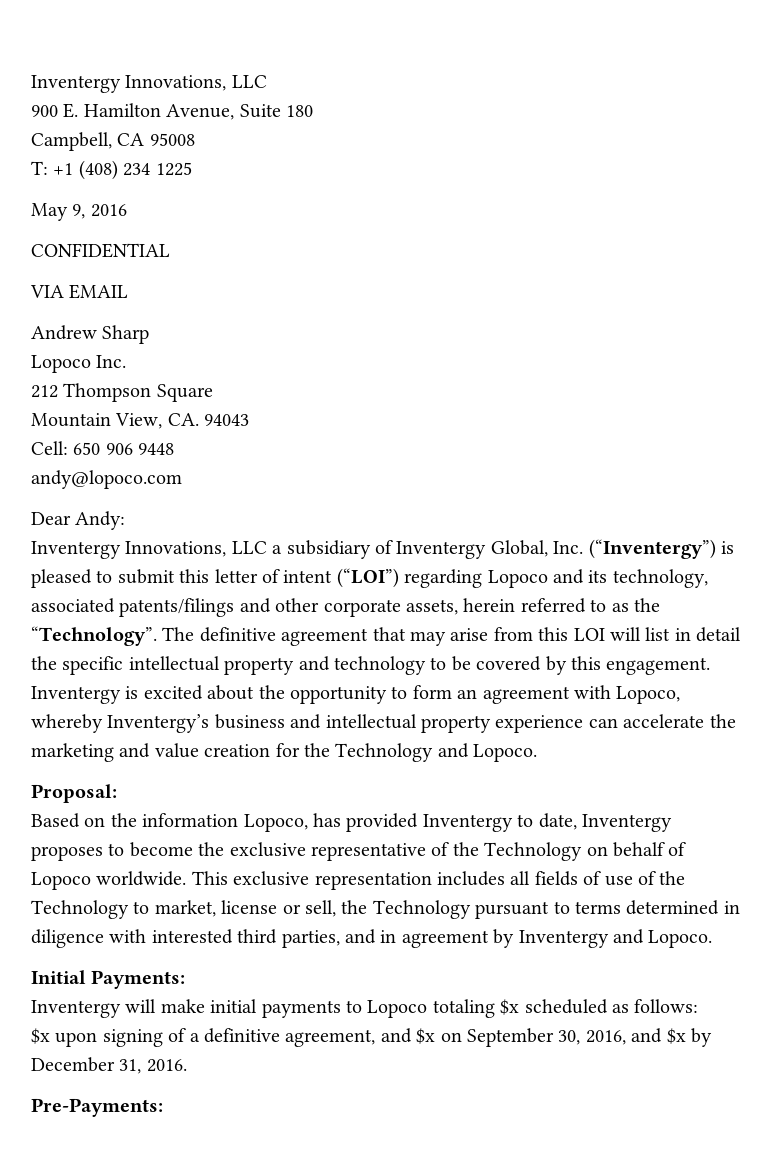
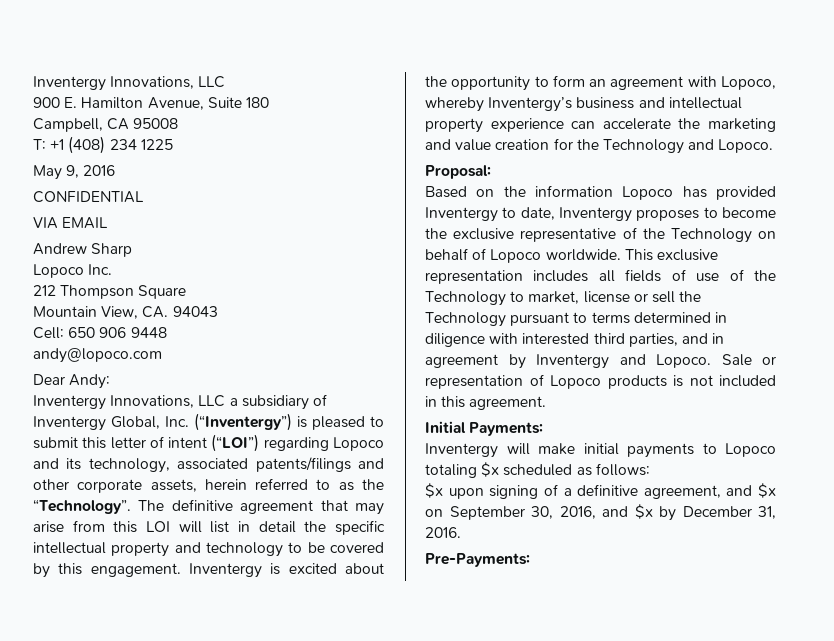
- Based on the information Lopoco, has provided Inventergy to date, Inventergy proposes to become the exclusive representative of the Technology on behalf of Lopoco worldwide.
+ Based on the information Lopoco has provided Inventergy to date, Inventergy proposes to become the exclusive representative of the Technology on behalf of Lopoco worldwide.
- This exclusive representation includes all fields of use of the Technology to market, license or sell, the Technology pursuant to terms determined in diligence with interested third parties, and in agreement by Inventergy and Lopoco.
+ This exclusive representation includes all fields of use of the Technology to market, license or sell the Technology pursuant to terms determined in diligence with interested third parties, and in agreement by Inventergy and Lopoco. Sale or representation of Lopoco products is not included in this agreement.

